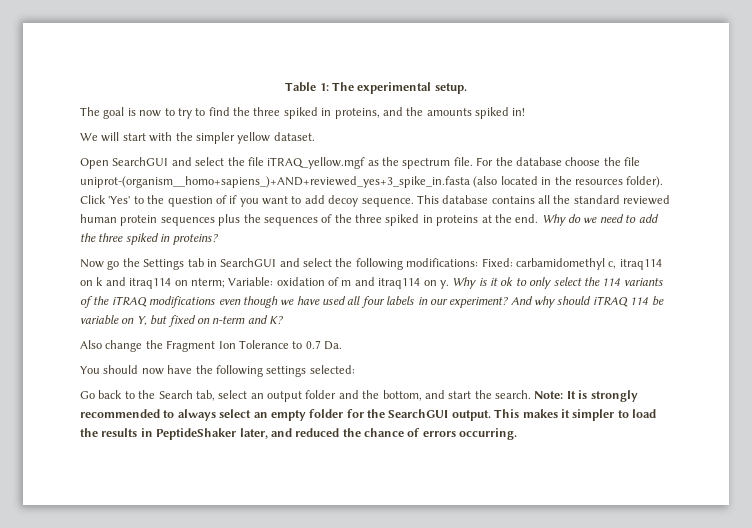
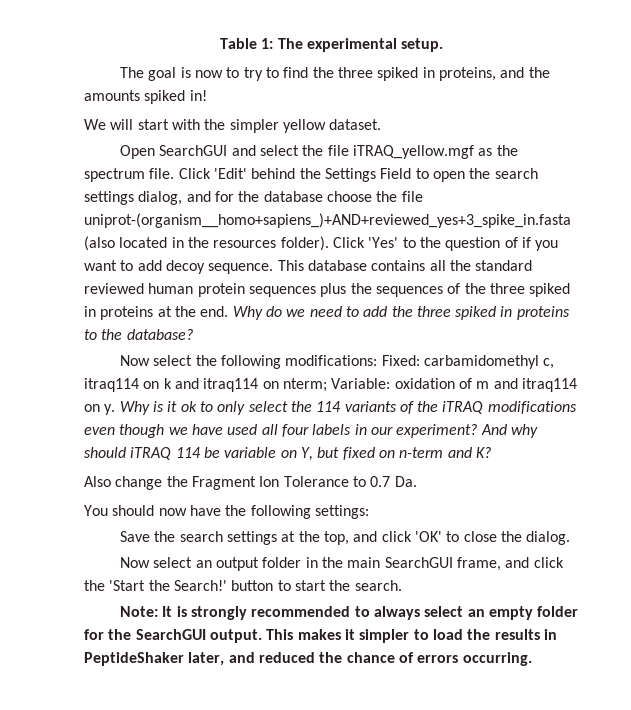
- For the database choose the file uniprot-(organism__homo+sapiens_)+AND+reviewed_yes+3_spike_in.fasta (also located in the resources folder).
+ Click 'Edit' behind the Settings Field to open the search settings dialog, and for the database choose the file uniprot-(organism__homo+sapiens_)+AND+reviewed_yes+3_spike_in.fasta (also located in the resources folder).
- Why do we need to add the three spiked in proteins?
- Now go the Settings tab in SearchGUI and select the following modifications: Fixed: carbamidomethyl c, itraq114 on k and itraq114 on nterm; Variable: oxidation of m and itraq114 on y.
+ Why do we need to add the three spiked in proteins to the database?
+ Now select the following modifications: Fixed: carbamidomethyl c, itraq114 on k and itraq114 on nterm; Variable: oxidation of m and itraq114 on y.
- You should now have the following settings selected:
- Go back to the Search tab, select an output folder and the bottom, and start the search. Note: It is strongly recommended to always select an empty folder for the SearchGUI output.
+ You should now have the following settings:
+ Save the search settings at the top, and click 'OK' to close the dialog.
+ Now select an output folder in the main SearchGUI frame, and click the 'Start the Search!' button to start the search.
+ Note: It is strongly recommended to always select an empty folder for the SearchGUI output.

